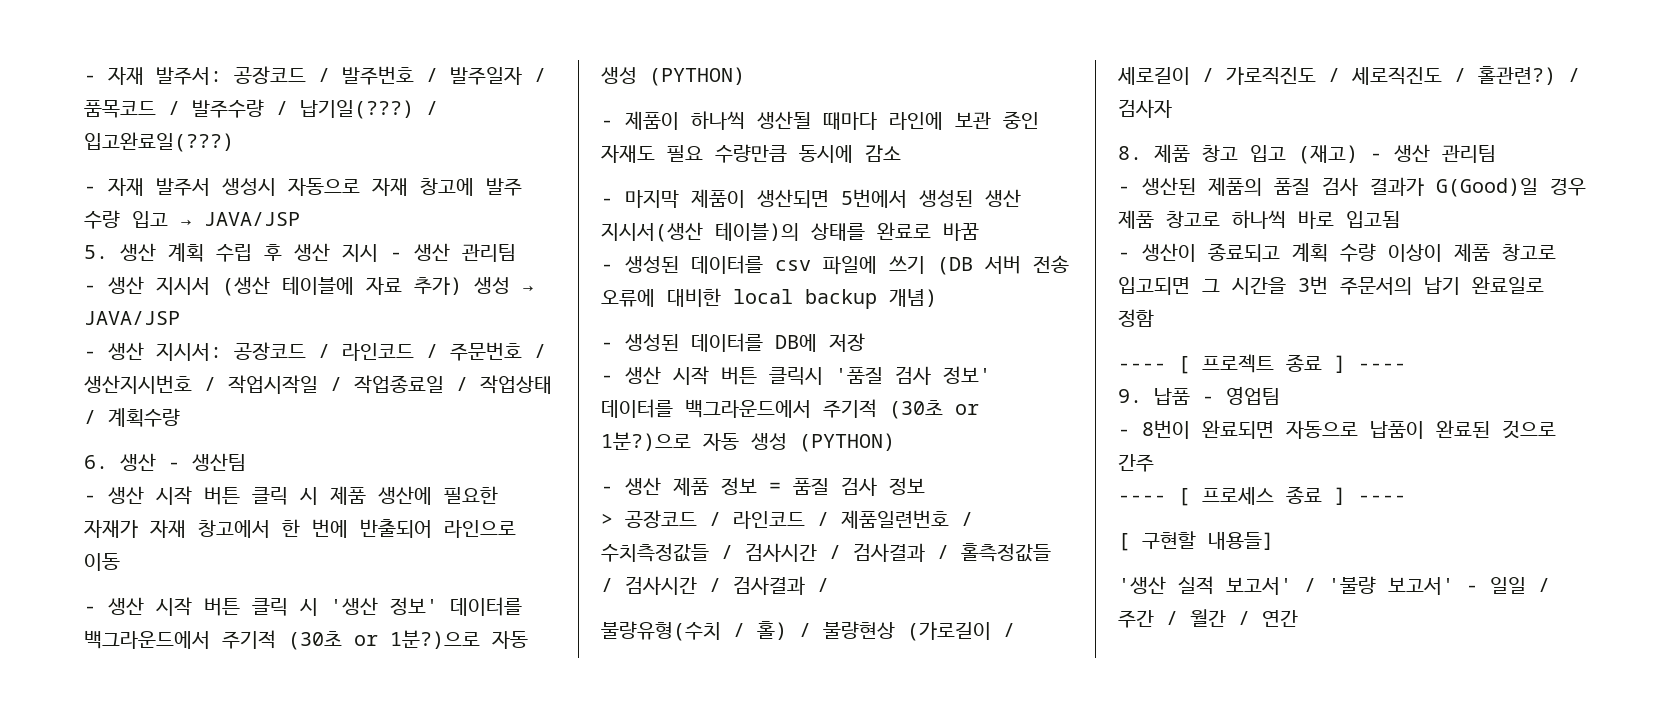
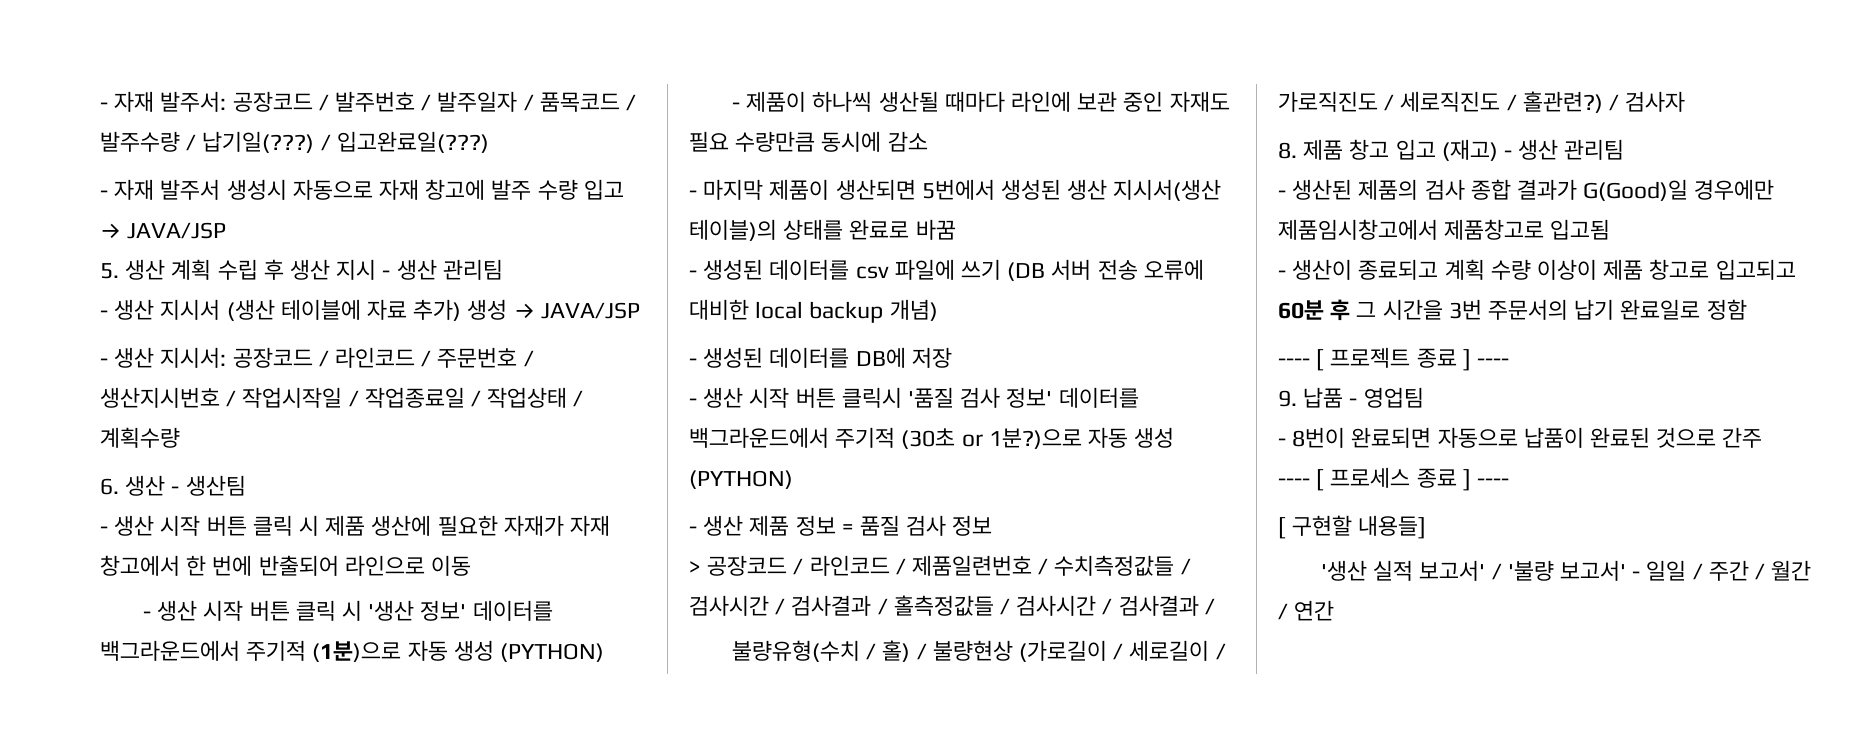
- - 생산 시작 버튼 클릭 시 '생산 정보' 데이터를 백그라운드에서 주기적 (30초 or 1분?)으로 자동 생성 (PYTHON)
+ - 생산 시작 버튼 클릭 시 '생산 정보' 데이터를 백그라운드에서 주기적 (1분)으로 자동 생성 (PYTHON)
- - 생산된 제품의 품질 검사 결과가 G(Good)일 경우 제품 창고로 하나씩 바로 입고됨
+ - 생산된 제품의 검사 종합 결과가 G(Good)일 경우에만 제품임시창고에서 제품창고로 입고됨
- - 생산이 종료되고 계획 수량 이상이 제품 창고로 입고되면 그 시간을 3번 주문서의 납기 완료일로 정함
+ - 생산이 종료되고 계획 수량 이상이 제품 창고로 입고되고 60분 후 그 시간을 3번 주문서의 납기 완료일로 정함

